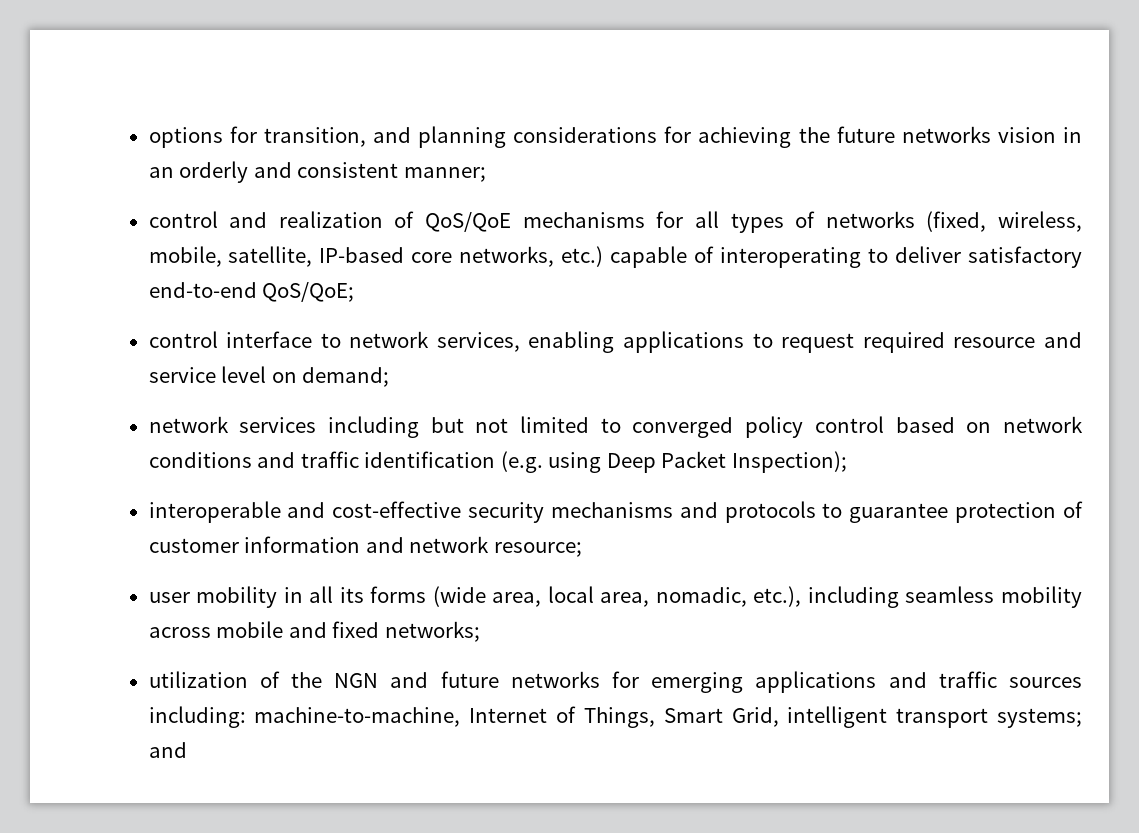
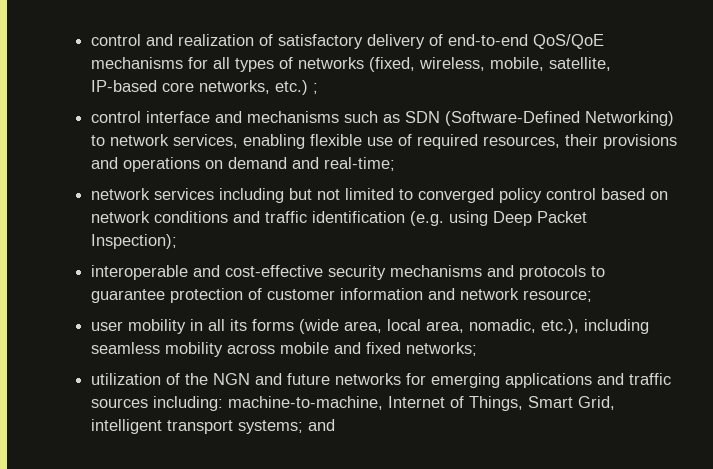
- options for transition, and planning considerations for achieving the future networks vision in an orderly and consistent manner;
- control and realization of QoS/QoE mechanisms for all types of networks (fixed, wireless, mobile, satellite, IP-based core networks, etc.) capable of interoperating to deliver satisfactory end-to-end QoS/QoE;
- control interface to network services, enabling applications to request required resource and service level on demand;
+ control and realization of satisfactory delivery of end-to-end QoS/QoE mechanisms for all types of networks (fixed, wireless, mobile, satellite, IP-based core networks, etc.) ;
+ control interface and mechanisms such as SDN (Software-Defined Networking) to network services, enabling flexible use of required resources, their provisions and operations on demand and real-time;

